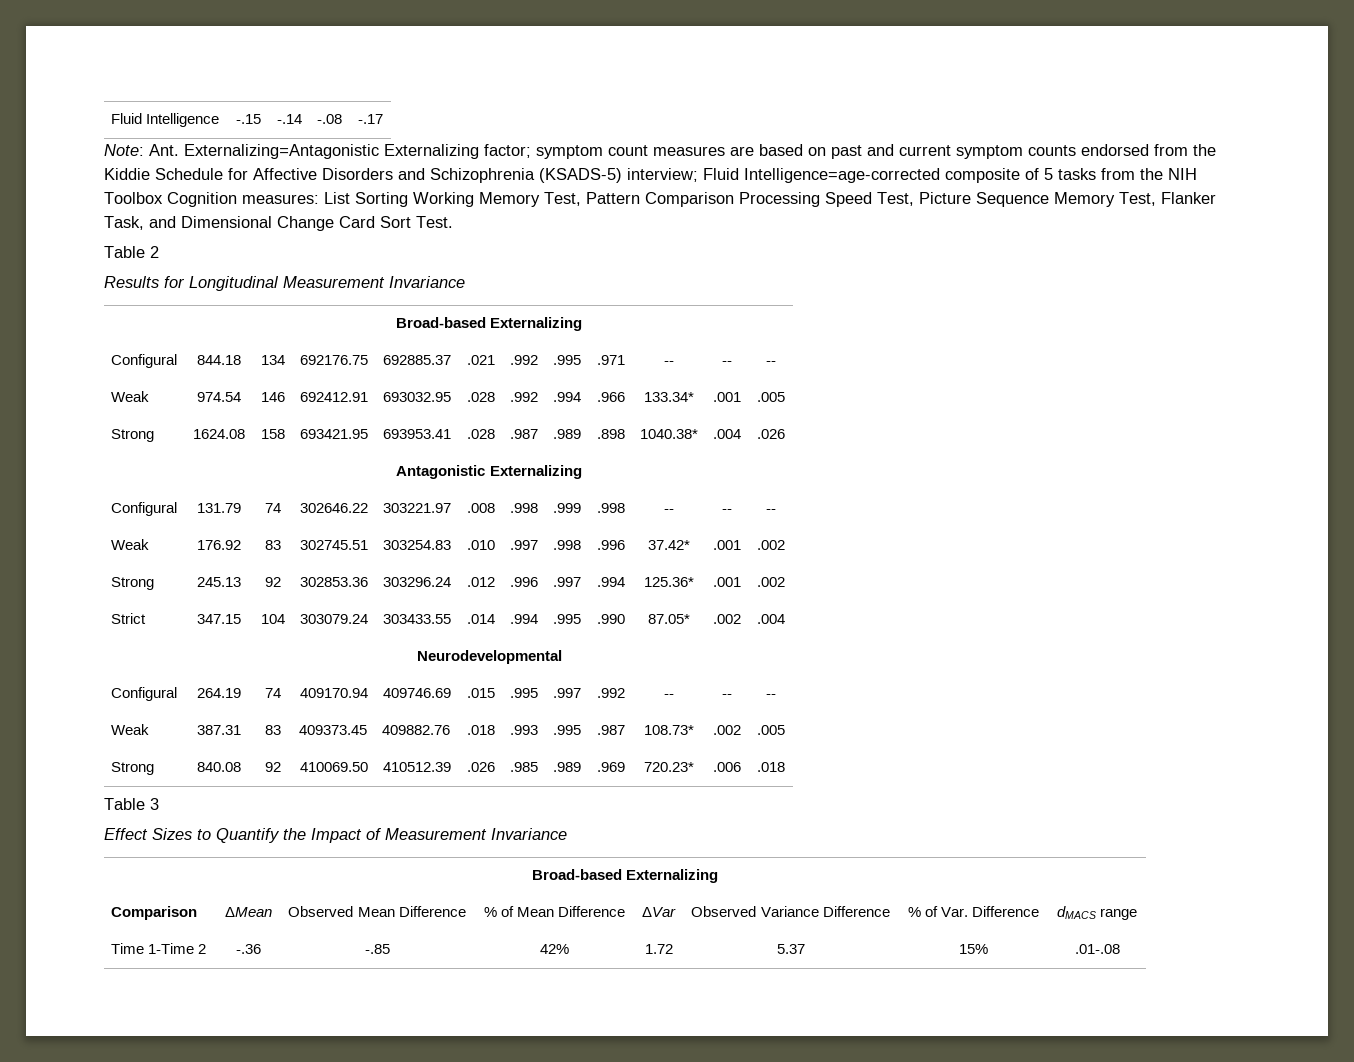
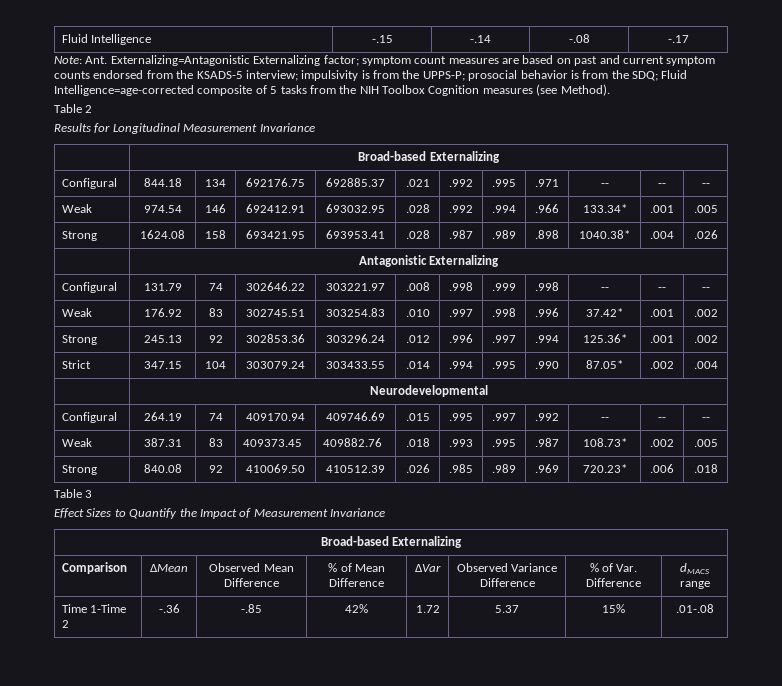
- Note: Ant. Externalizing=Antagonistic Externalizing factor; symptom count measures are based on past and current symptom counts endorsed from the Kiddie Schedule for Affective Disorders and Schizophrenia (KSADS-5) interview; Fluid Intelligence=age-corrected composite of 5 tasks from the NIH Toolbox Cognition measures: List Sorting Working Memory Test, Pattern Comparison Processing Speed Test, Picture Sequence Memory Test, Flanker Task, and Dimensional Change Card Sort Test.
+ Note: Ant. Externalizing=Antagonistic Externalizing factor; symptom count measures are based on past and current symptom counts endorsed from the KSADS-5 interview; impulsivity is from the UPPS-P; prosocial behavior is from the SDQ; Fluid Intelligence=age-corrected composite of 5 tasks from the NIH Toolbox Cognition measures (see Method).

